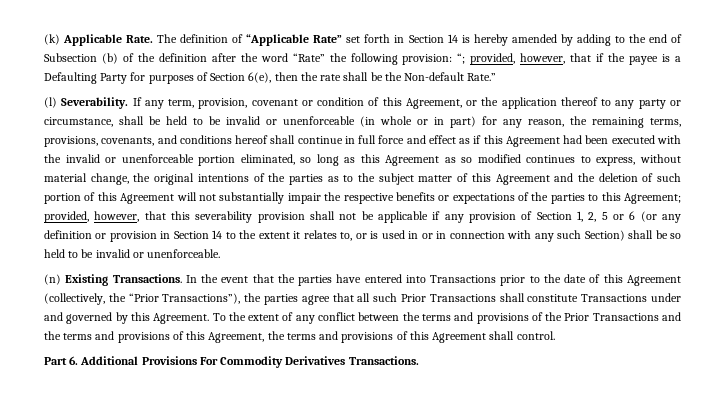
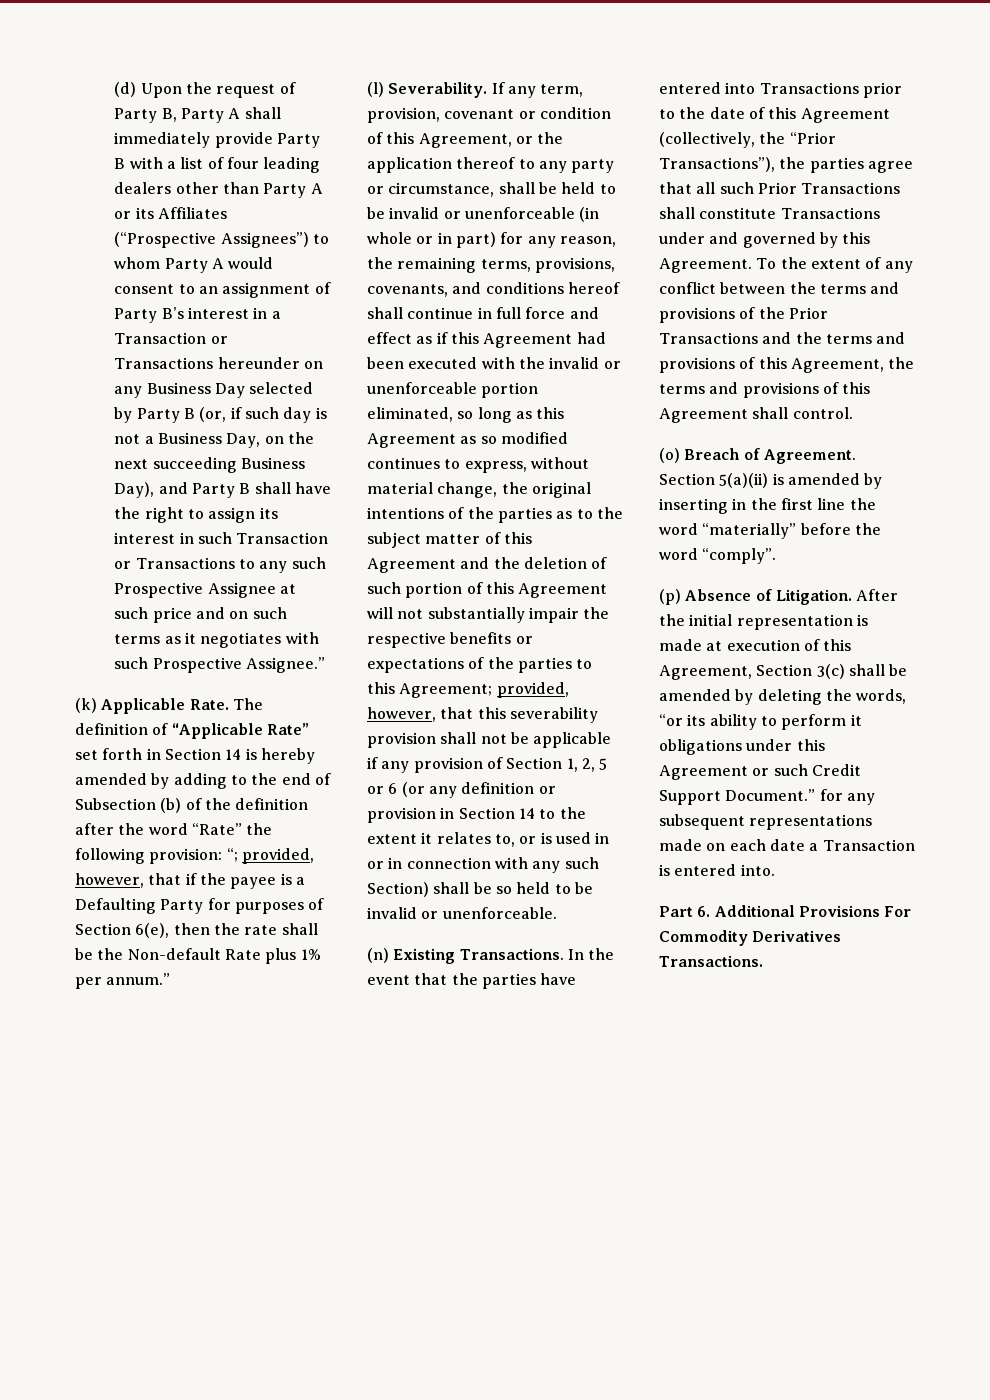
+ (d) Upon the request of Party B, Party A shall immediately provide Party B with a list of four leading dealers other than Party A or its Affiliates (“Prospective Assignees”) to whom Party A would consent to an assignment of Party B’s interest in a Transaction or Transactions hereunder on any Business Day selected by Party B (or, if such day is not a Business Day, on the next succeeding Business Day), and Party B shall have the right to assign its interest in such Transaction or Transactions to any such Prospective Assignee at such price and on such terms as it negotiates with such Prospective Assignee.”
- The definition of “Applicable Rate” set forth in Section 14 is hereby amended by adding to the end of Subsection (b) of the definition after the word “Rate” the following provision: “; provided, however, that if the payee is a Defaulting Party for purposes of Section 6(e), then the rate shall be the Non-default Rate.”
+ The definition of “Applicable Rate” set forth in Section 14 is hereby amended by adding to the end of Subsection (b) of the definition after the word “Rate” the following provision: “; provided, however, that if the payee is a Defaulting Party for purposes of Section 6(e), then the rate shall be the Non-default Rate plus 1% per annum.”
+ (o) Breach of Agreement. Section 5(a)(ii) is amended by inserting in the first line the word “materially” before the word “comply”.
+ (p) Absence of Litigation. After the initial representation is made at execution of this Agreement, Section 3(c) shall be amended by deleting the words, “or its ability to perform it obligations under this Agreement or such Credit Support Document.” for any subsequent representations made on each date a Transaction is entered into.

